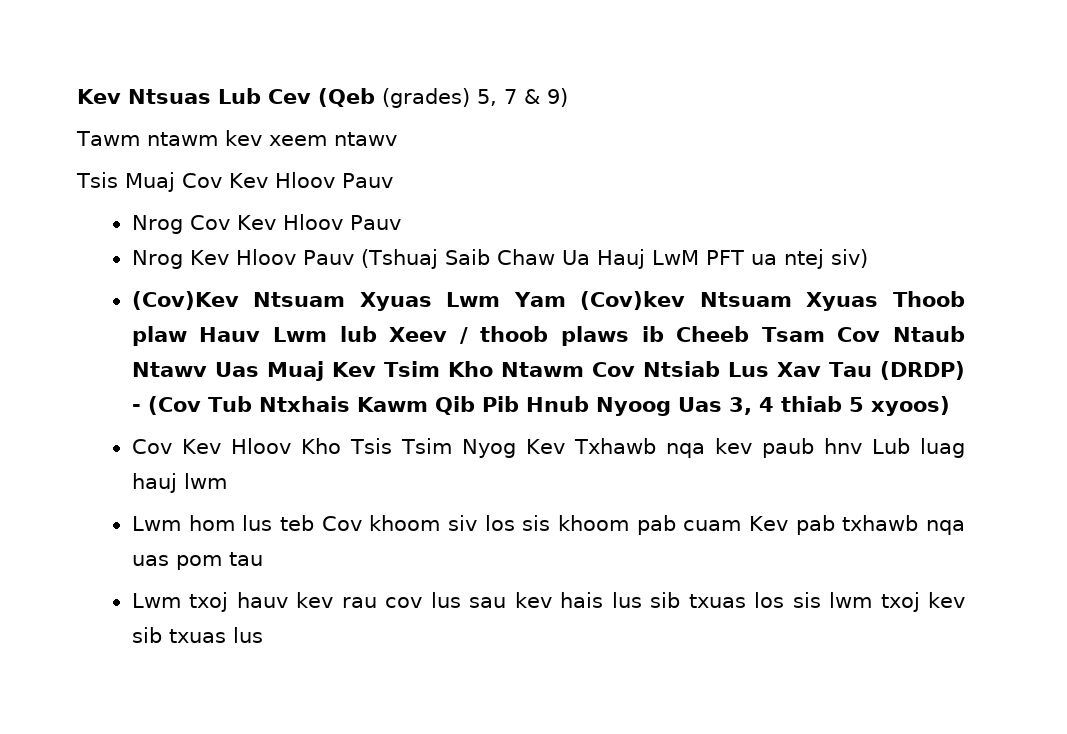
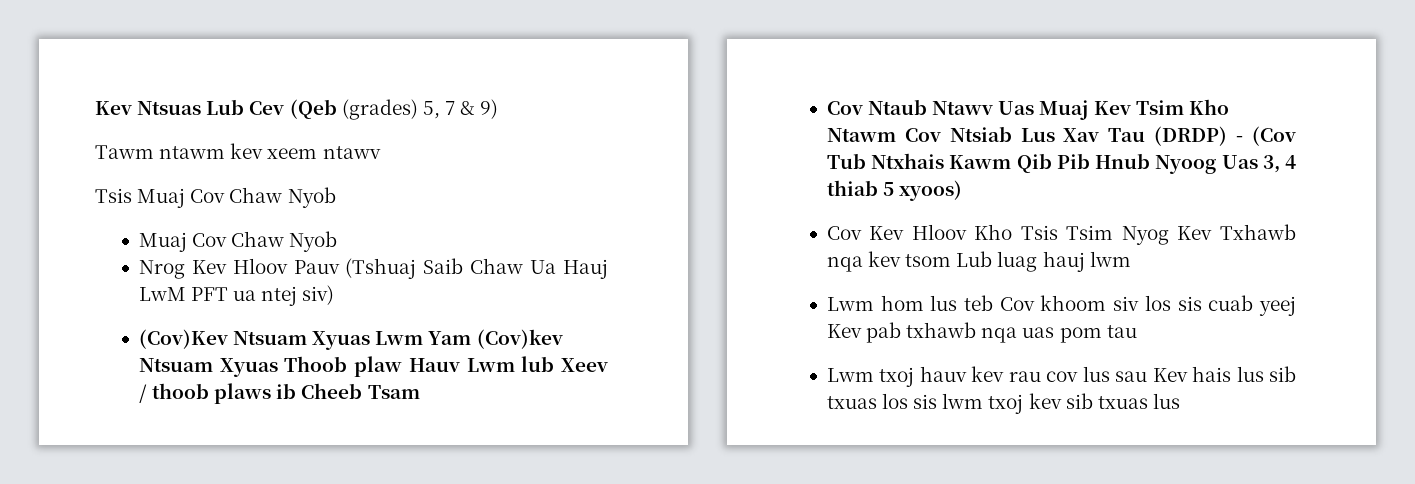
- Tsis Muaj Cov Kev Hloov Pauv
- Nrog Cov Kev Hloov Pauv
+ Tsis Muaj Cov Chaw Nyob
+ Muaj Cov Chaw Nyob
- (Cov)Kev Ntsuam Xyuas Lwm Yam (Cov)kev Ntsuam Xyuas Thoob plaw Hauv Lwm lub Xeev / thoob plaws ib Cheeb Tsam Cov Ntaub Ntawv Uas Muaj Kev Tsim Kho Ntawm Cov Ntsiab Lus Xav Tau (DRDP) - (Cov Tub Ntxhais Kawm Qib Pib Hnub Nyoog Uas 3, 4 thiab 5 xyoos)
+ (Cov)Kev Ntsuam Xyuas Lwm Yam (Cov)kev Ntsuam Xyuas Thoob plaw Hauv Lwm lub Xeev / thoob plaws ib Cheeb Tsam
+ Cov Ntaub Ntawv Uas Muaj Kev Tsim Kho Ntawm Cov Ntsiab Lus Xav Tau (DRDP) - (Cov Tub Ntxhais Kawm Qib Pib Hnub Nyoog Uas 3, 4 thiab 5 xyoos)
- Cov Kev Hloov Kho Tsis Tsim Nyog Kev Txhawb nqa kev paub hnv Lub luag hauj lwm
+ Cov Kev Hloov Kho Tsis Tsim Nyog Kev Txhawb nqa kev tsom Lub luag hauj lwm
- Lwm hom lus teb Cov khoom siv los sis khoom pab cuam Kev pab txhawb nqa uas pom tau
+ Lwm hom lus teb Cov khoom siv los sis cuab yeej Kev pab txhawb nqa uas pom tau
- Lwm txoj hauv kev rau cov lus sau kev hais lus sib txuas los sis lwm txoj kev sib txuas lus
+ Lwm txoj hauv kev rau cov lus sau Kev hais lus sib txuas los sis lwm txoj kev sib txuas lus

